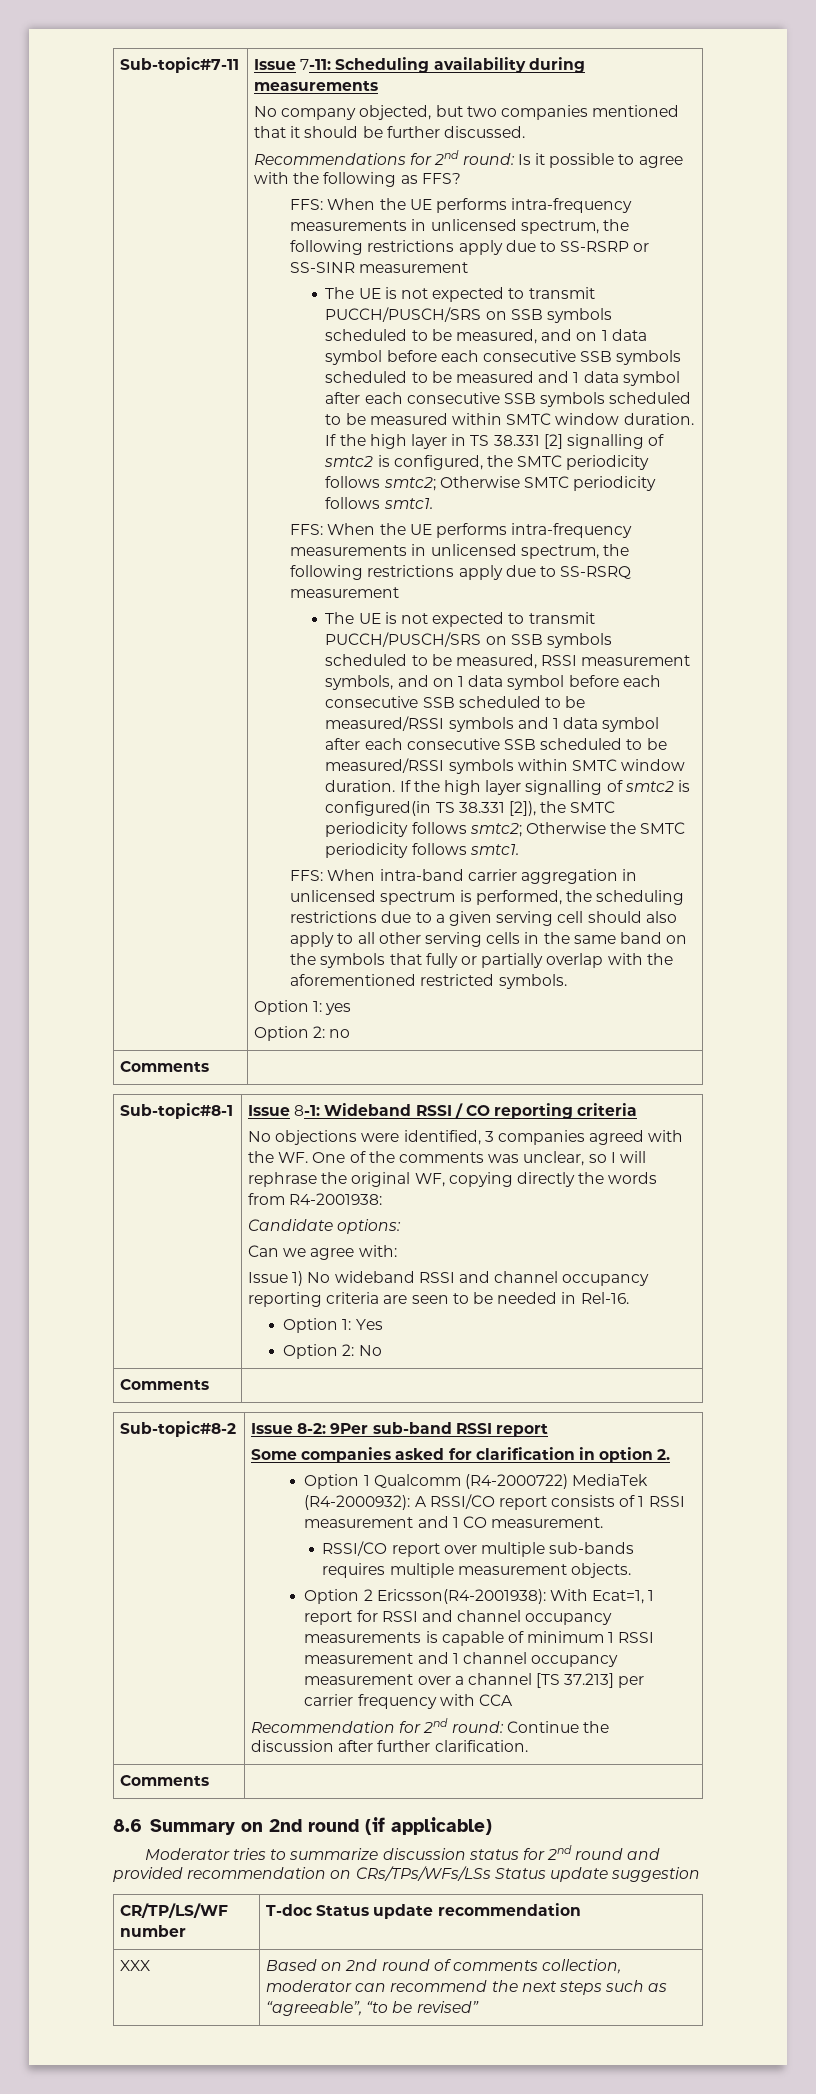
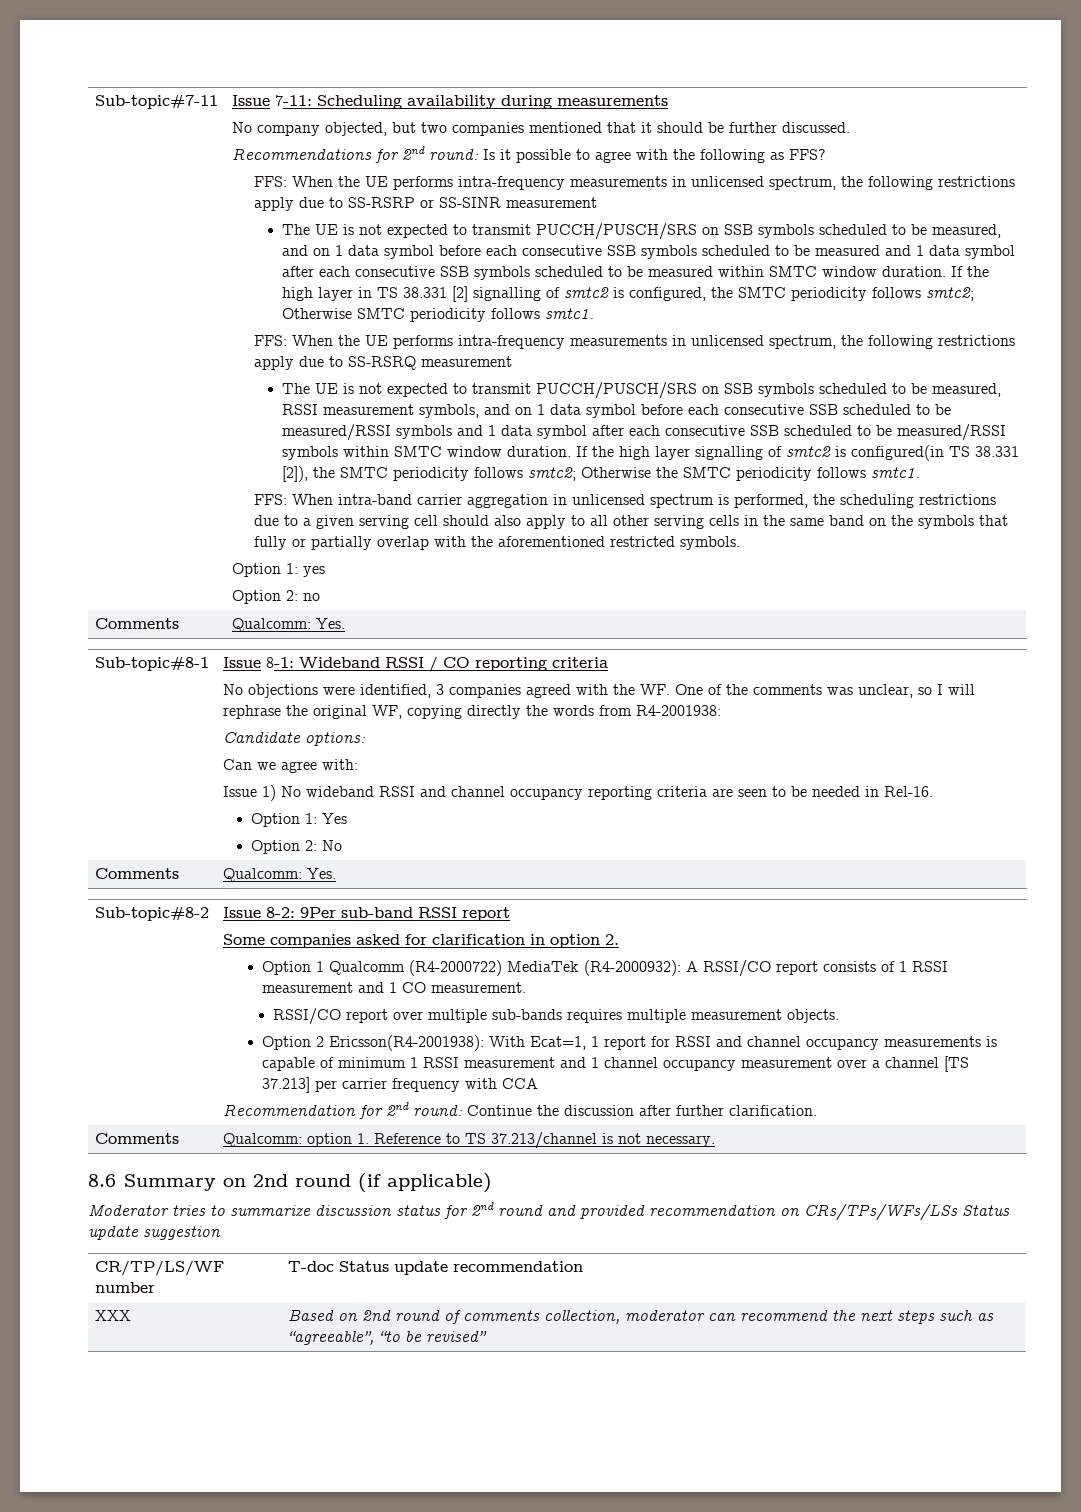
  Option 2: no
- Comments |
+ Comments | Qualcomm: Yes.
  Option 2: No
- Comments |
+ Comments | Qualcomm: Yes.
  Recommendation for 2nd round: Continue the discussion after further clarification.
- Comments |
+ Comments | Qualcomm: option 1. Reference to TS 37.213/channel is not necessary.

